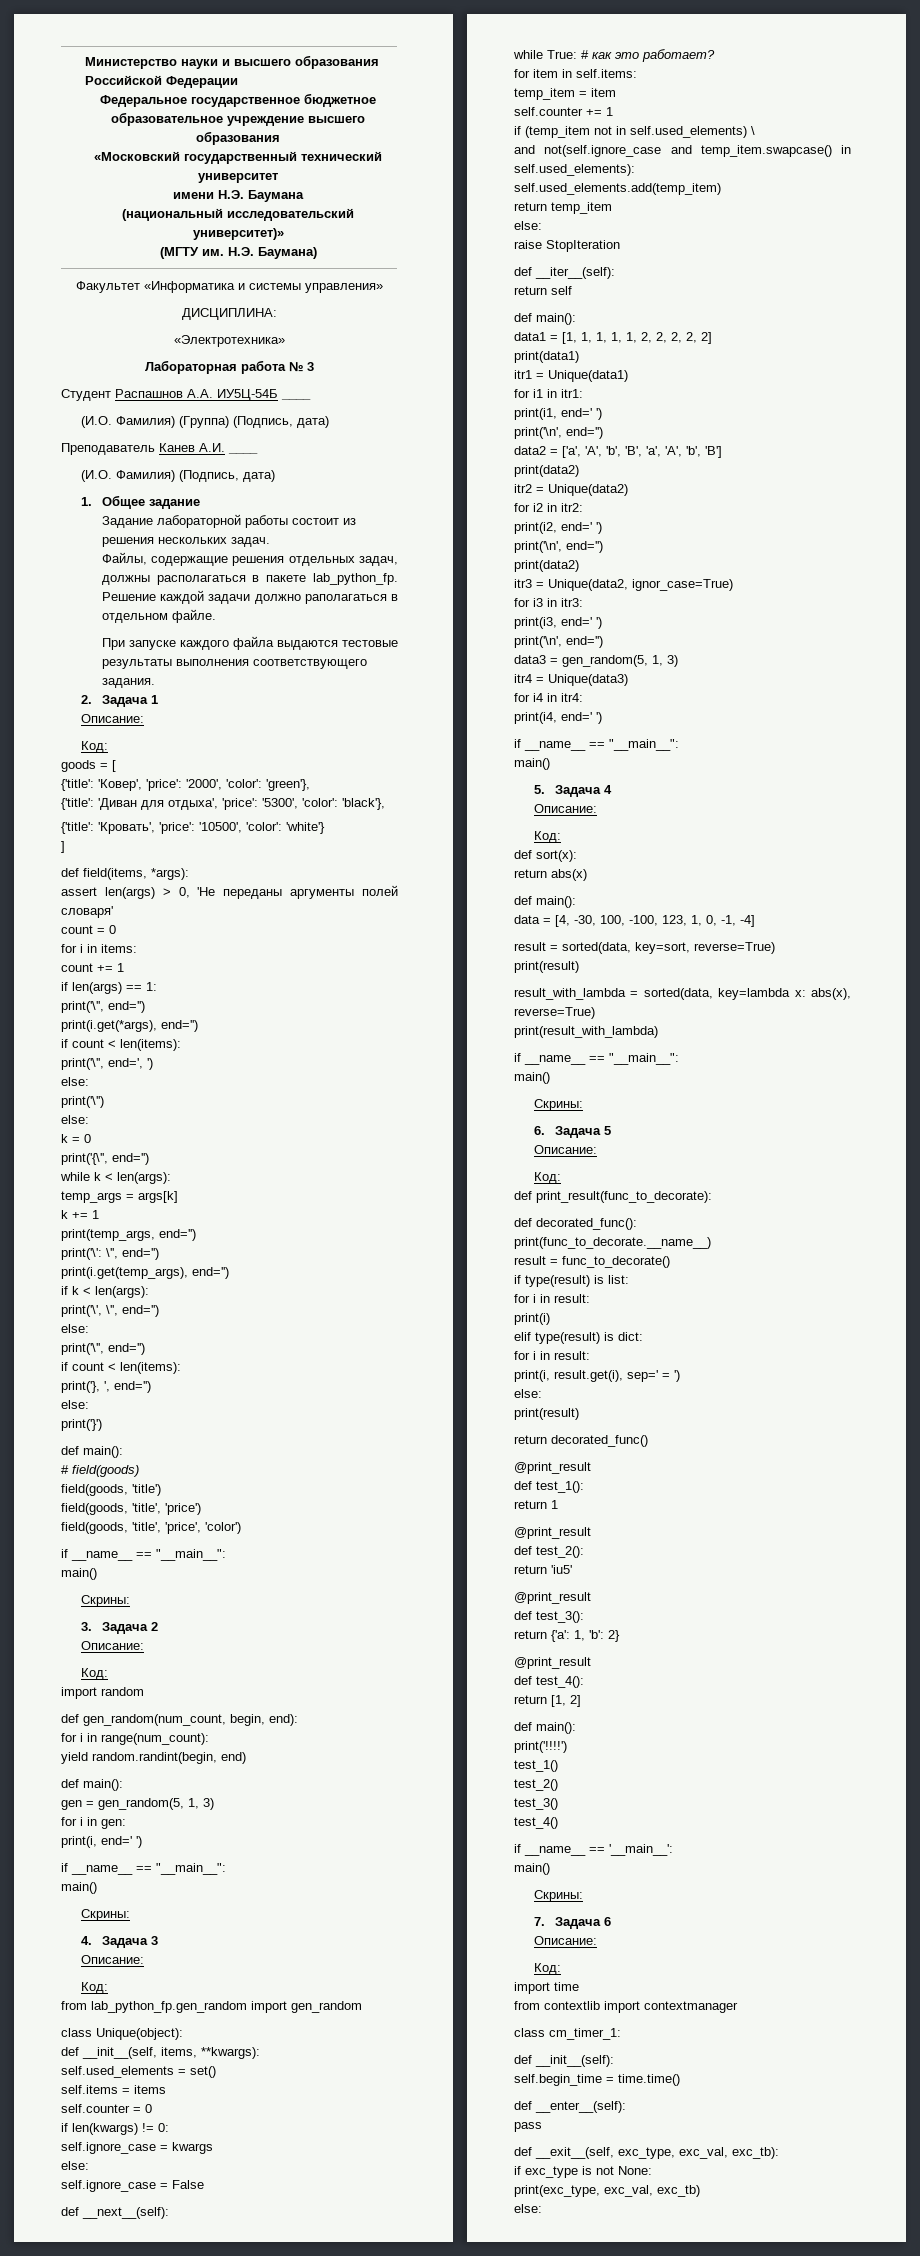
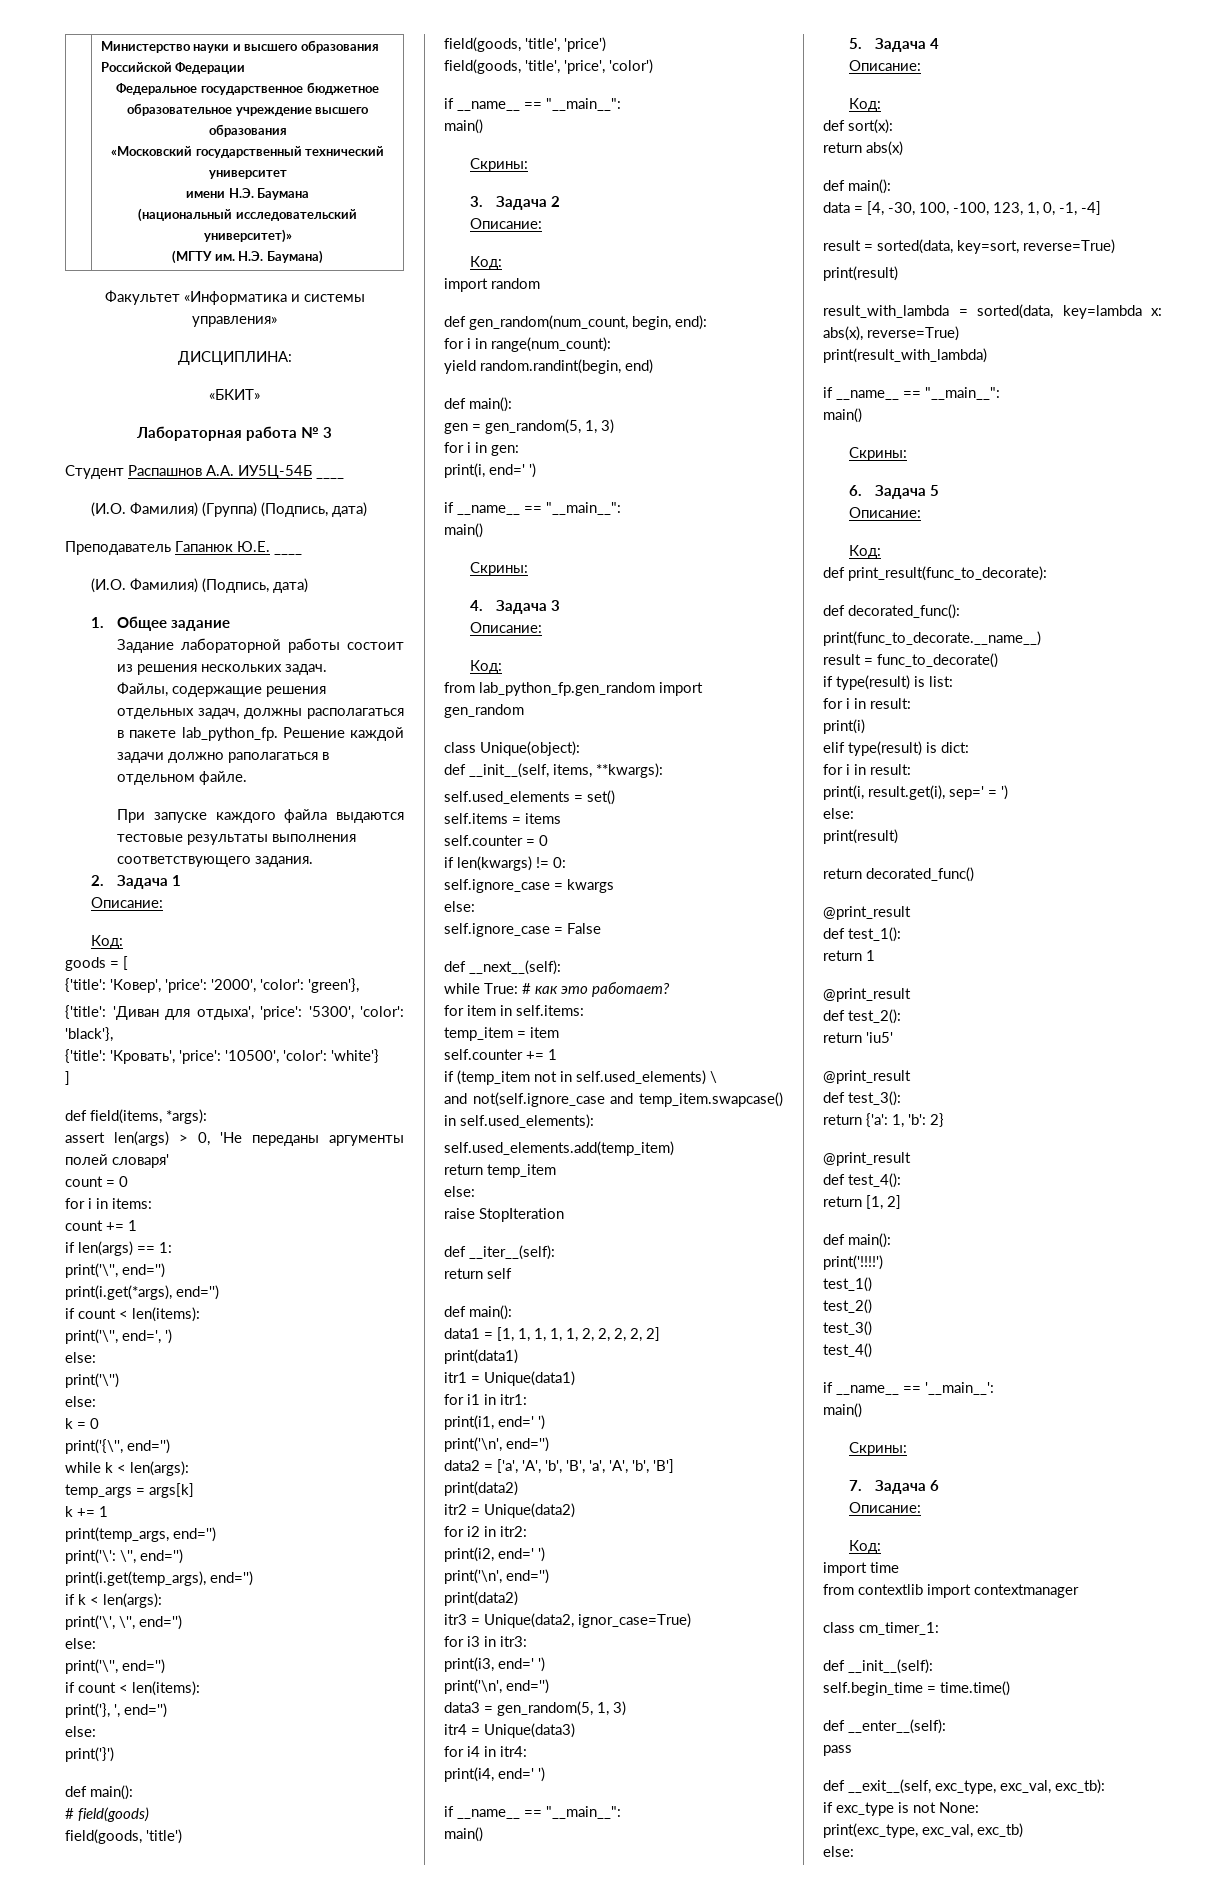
- «Электротехника»
+ «БКИТ»
- Преподаватель Канев А.И. ____
+ Преподаватель Гапанюк Ю.Е. ____

